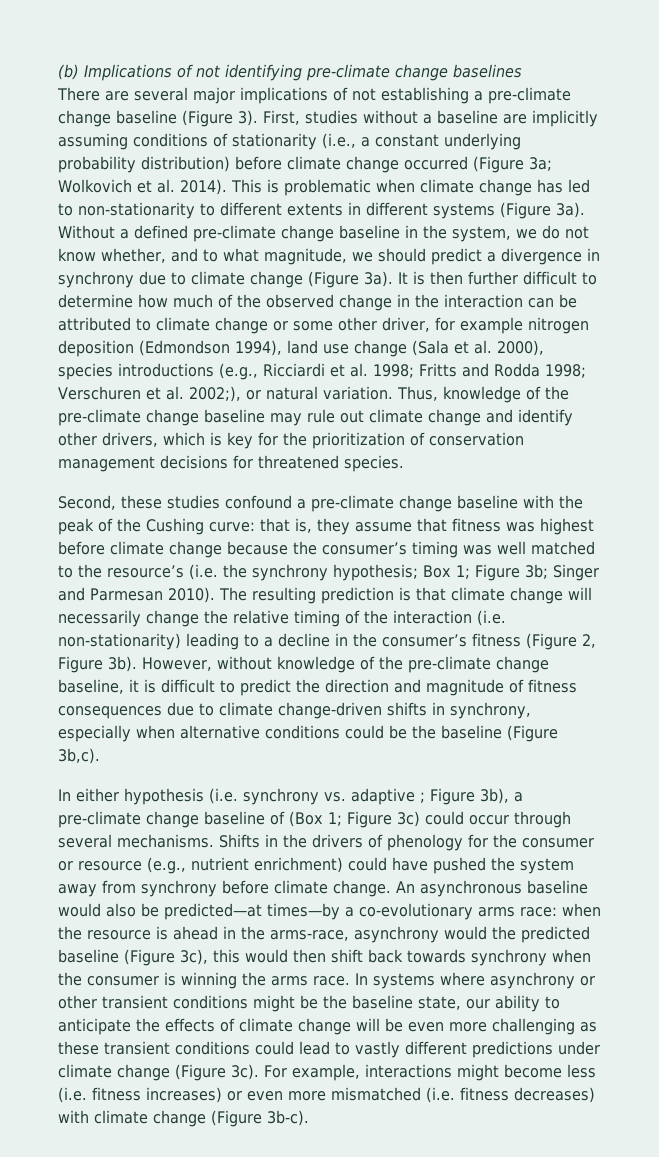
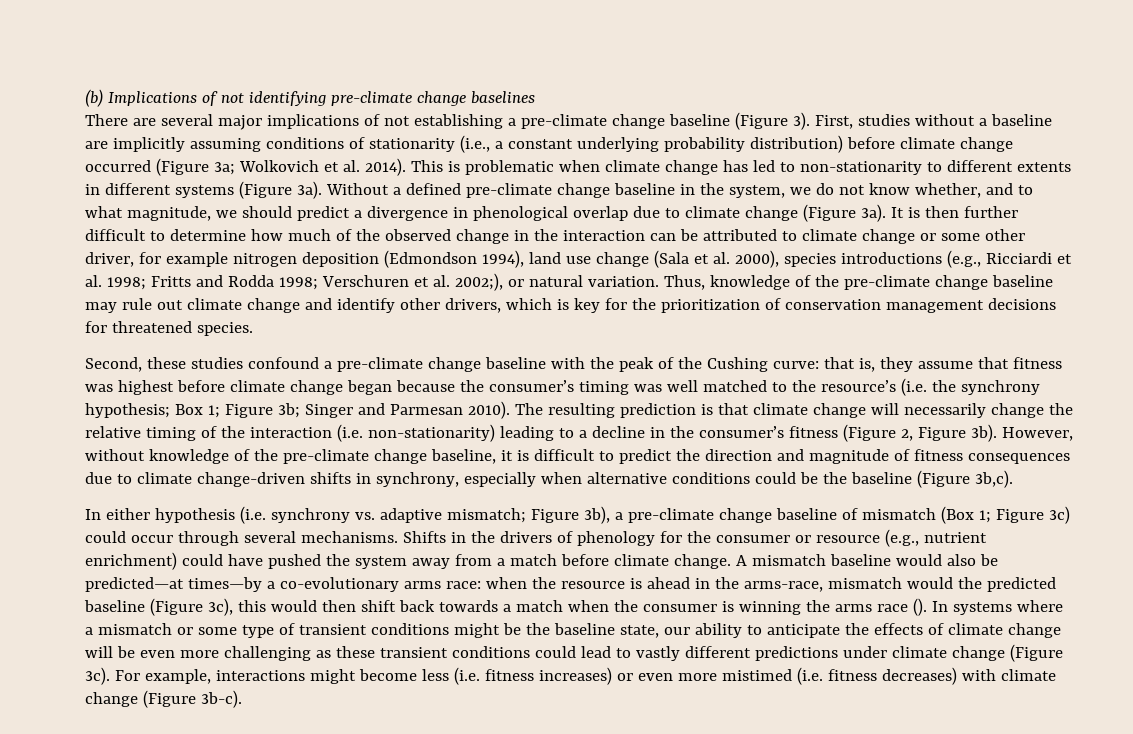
- Without a defined pre-climate change baseline in the system, we do not know whether, and to what magnitude, we should predict a divergence in synchrony due to climate change (Figure 3a).
+ Without a defined pre-climate change baseline in the system, we do not know whether, and to what magnitude, we should predict a divergence in phenological overlap due to climate change (Figure 3a).
- Second, these studies confound a pre-climate change baseline with the peak of the Cushing curve: that is, they assume that fitness was highest before climate change because the consumer’s timing was well matched to the resource’s (i.e. the synchrony hypothesis; Box 1; Figure 3b; Singer and Parmesan 2010).
+ Second, these studies confound a pre-climate change baseline with the peak of the Cushing curve: that is, they assume that fitness was highest before climate change began because the consumer’s timing was well matched to the resource’s (i.e. the synchrony hypothesis; Box 1; Figure 3b; Singer and Parmesan 2010).
- In either hypothesis (i.e. synchrony vs. adaptive ; Figure 3b), a pre-climate change baseline of (Box 1; Figure 3c) could occur through several mechanisms.
+ In either hypothesis (i.e. synchrony vs. adaptive mismatch; Figure 3b), a pre-climate change baseline of mismatch (Box 1; Figure 3c) could occur through several mechanisms.
- Shifts in the drivers of phenology for the consumer or resource (e.g., nutrient enrichment) could have pushed the system away from synchrony before climate change.
+ Shifts in the drivers of phenology for the consumer or resource (e.g., nutrient enrichment) could have pushed the system away from a match before climate change.
- An asynchronous baseline would also be predicted—at times—by a co-evolutionary arms race: when the resource is ahead in the arms-race, asynchrony would the predicted baseline (Figure 3c), this would then shift back towards synchrony when the consumer is winning the arms race.
+ A mismatch baseline would also be predicted—at times—by a co-evolutionary arms race: when the resource is ahead in the arms-race, mismatch would the predicted baseline (Figure 3c), this would then shift back towards a match when the consumer is winning the arms race ().
- In systems where asynchrony or other transient conditions might be the baseline state, our ability to anticipate the effects of climate change will be even more challenging as these transient conditions could lead to vastly different predictions under climate change (Figure 3c).
+ In systems where a mismatch or some type of transient conditions might be the baseline state, our ability to anticipate the effects of climate change will be even more challenging as these transient conditions could lead to vastly different predictions under climate change (Figure 3c).
- For example, interactions might become less (i.e. fitness increases) or even more mismatched (i.e. fitness decreases) with climate change (Figure 3b-c).
+ For example, interactions might become less (i.e. fitness increases) or even more mistimed (i.e. fitness decreases) with climate change (Figure 3b-c).

